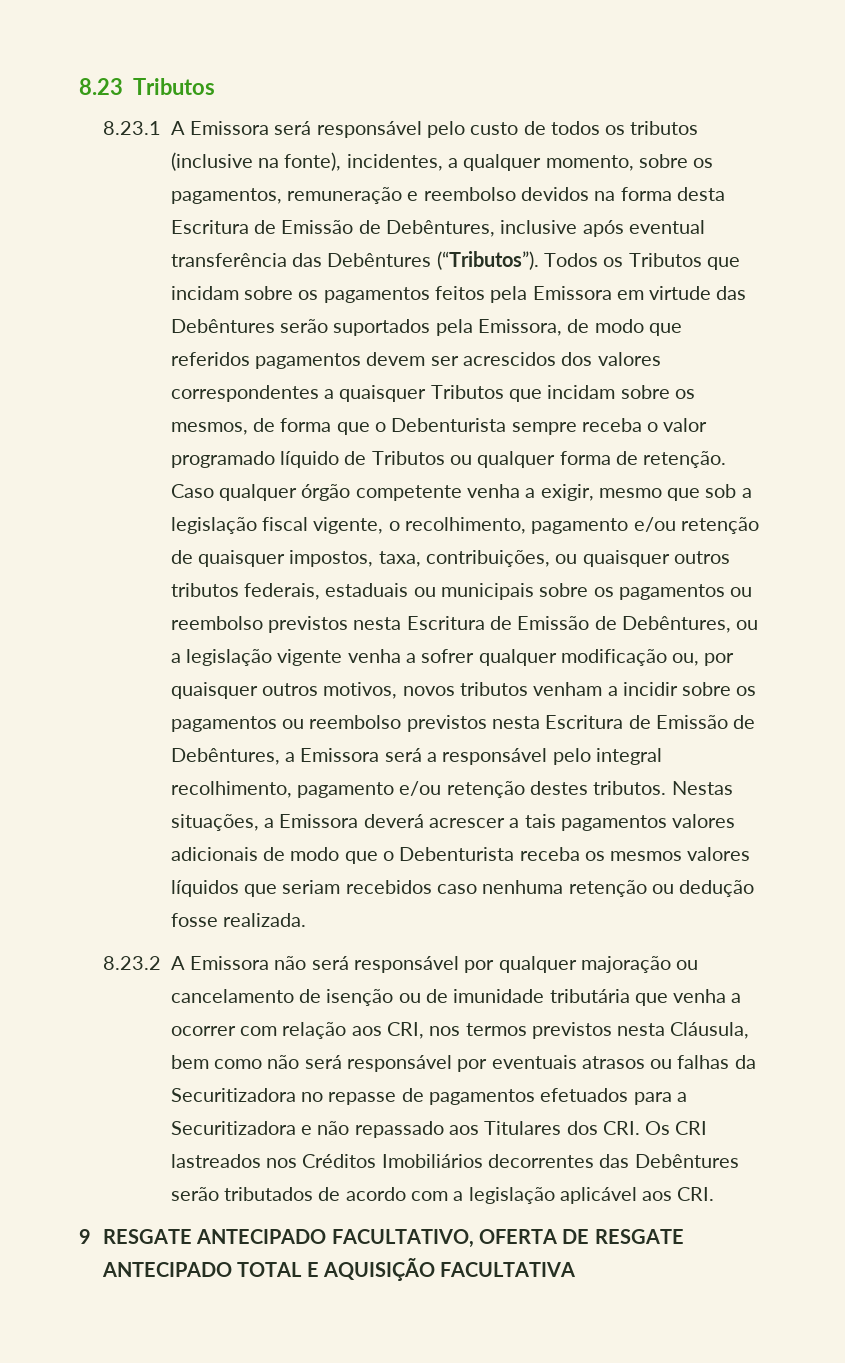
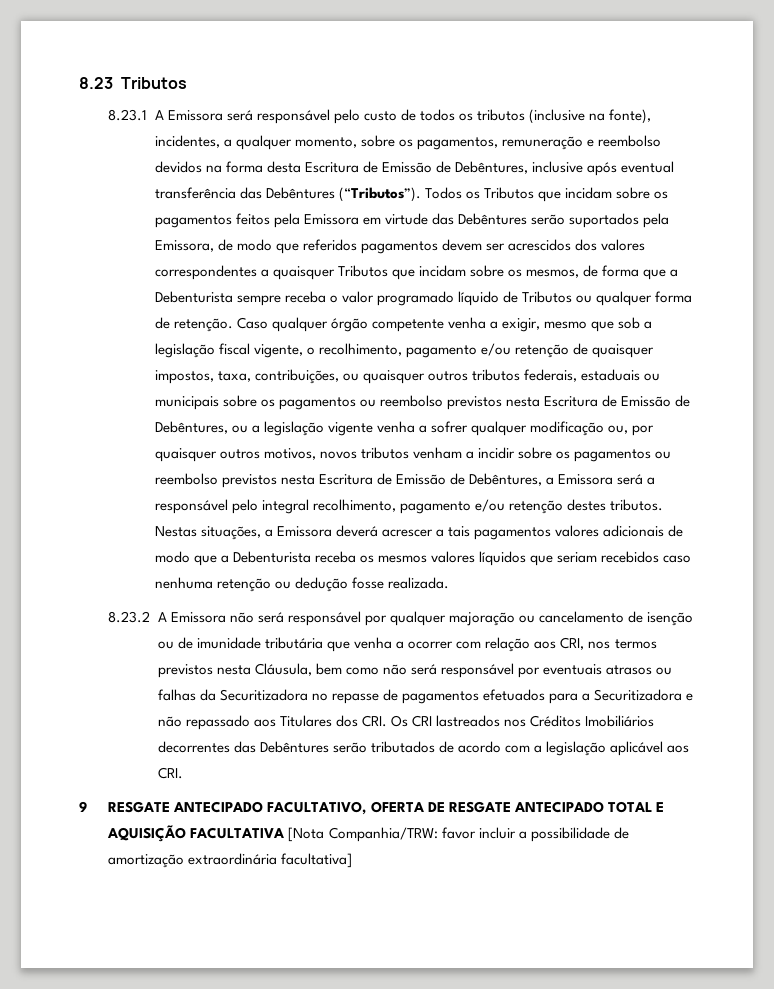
- Todos os Tributos que incidam sobre os pagamentos feitos pela Emissora em virtude das Debêntures serão suportados pela Emissora, de modo que referidos pagamentos devem ser acrescidos dos valores correspondentes a quaisquer Tributos que incidam sobre os mesmos, de forma que o Debenturista sempre receba o valor programado líquido de Tributos ou qualquer forma de retenção.
+ Todos os Tributos que incidam sobre os pagamentos feitos pela Emissora em virtude das Debêntures serão suportados pela Emissora, de modo que referidos pagamentos devem ser acrescidos dos valores correspondentes a quaisquer Tributos que incidam sobre os mesmos, de forma que a Debenturista sempre receba o valor programado líquido de Tributos ou qualquer forma de retenção.
- Nestas situações, a Emissora deverá acrescer a tais pagamentos valores adicionais de modo que o Debenturista receba os mesmos valores líquidos que seriam recebidos caso nenhuma retenção ou dedução fosse realizada.
+ Nestas situações, a Emissora deverá acrescer a tais pagamentos valores adicionais de modo que a Debenturista receba os mesmos valores líquidos que seriam recebidos caso nenhuma retenção ou dedução fosse realizada.
- 9 RESGATE ANTECIPADO FACULTATIVO, OFERTA DE RESGATE ANTECIPADO TOTAL E AQUISIÇÃO FACULTATIVA
+ 9 RESGATE ANTECIPADO FACULTATIVO, OFERTA DE RESGATE ANTECIPADO TOTAL E AQUISIÇÃO FACULTATIVA [Nota Companhia/TRW: favor incluir a possibilidade de amortização extraordinária facultativa]

